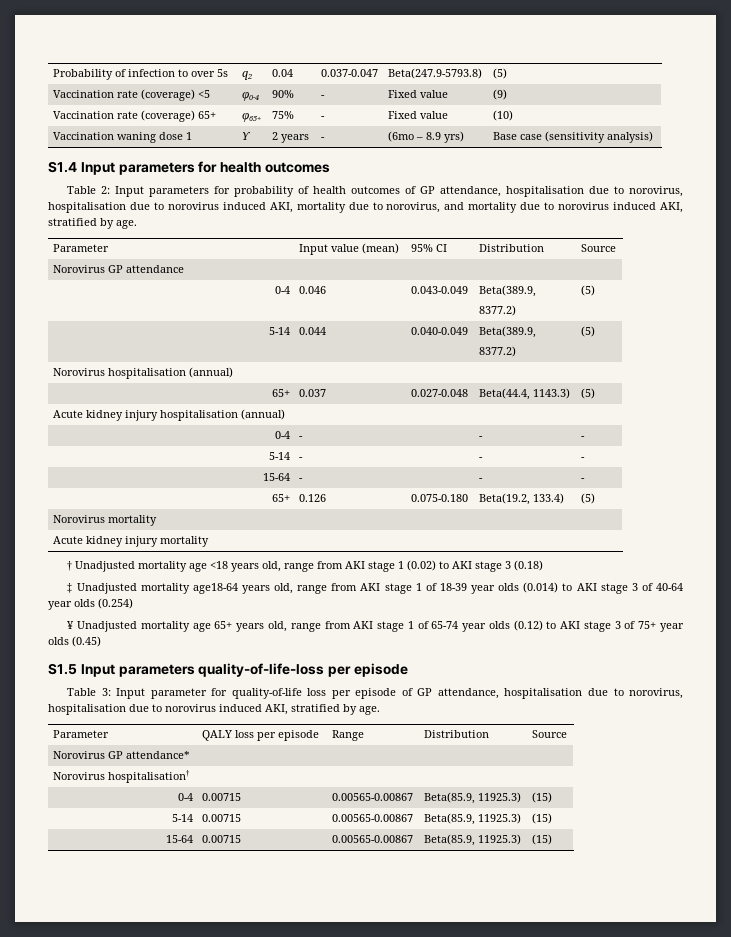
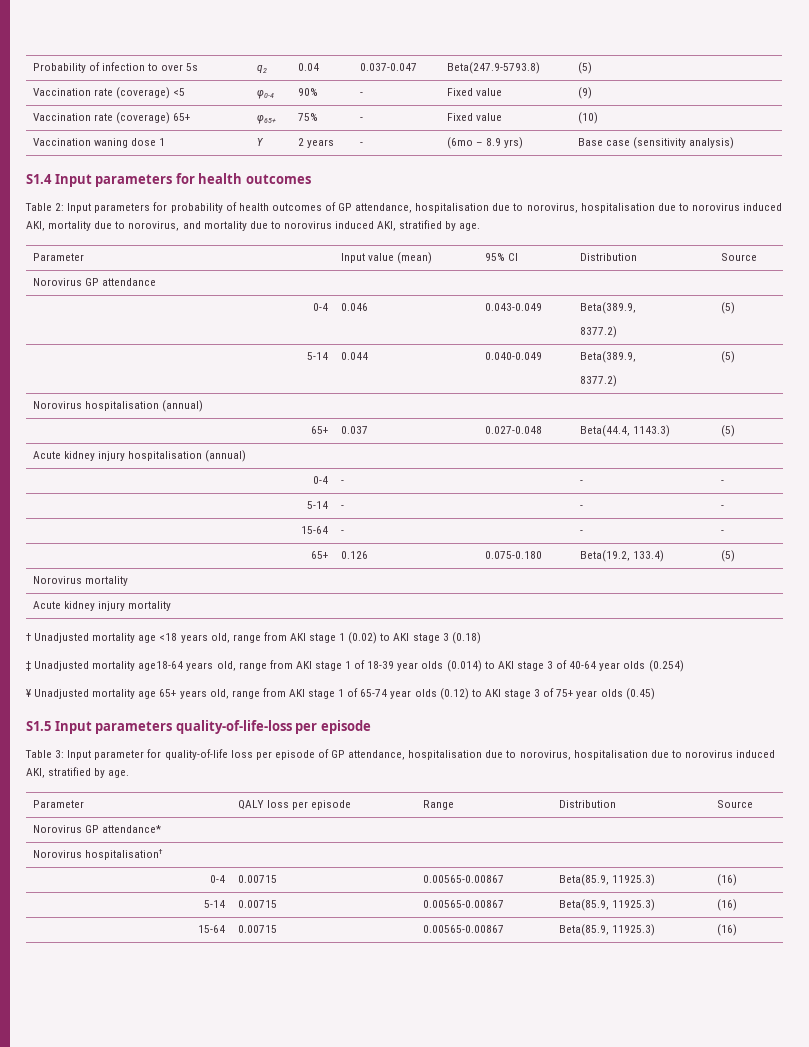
- 0-4 | 0.00715 | 0.00565-0.00867 | Beta(85.9, 11925.3) | (15)
+ 0-4 | 0.00715 | 0.00565-0.00867 | Beta(85.9, 11925.3) | (16)
- 5-14 | 0.00715 | 0.00565-0.00867 | Beta(85.9, 11925.3) | (15)
+ 5-14 | 0.00715 | 0.00565-0.00867 | Beta(85.9, 11925.3) | (16)
- 15-64 | 0.00715 | 0.00565-0.00867 | Beta(85.9, 11925.3) | (15)
+ 15-64 | 0.00715 | 0.00565-0.00867 | Beta(85.9, 11925.3) | (16)

